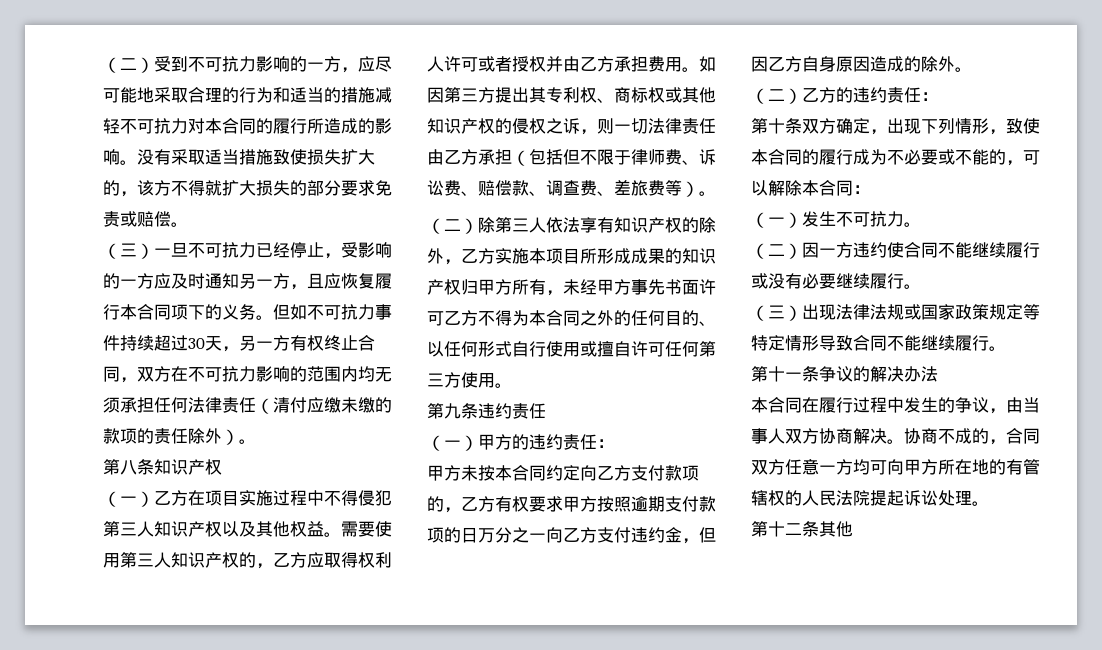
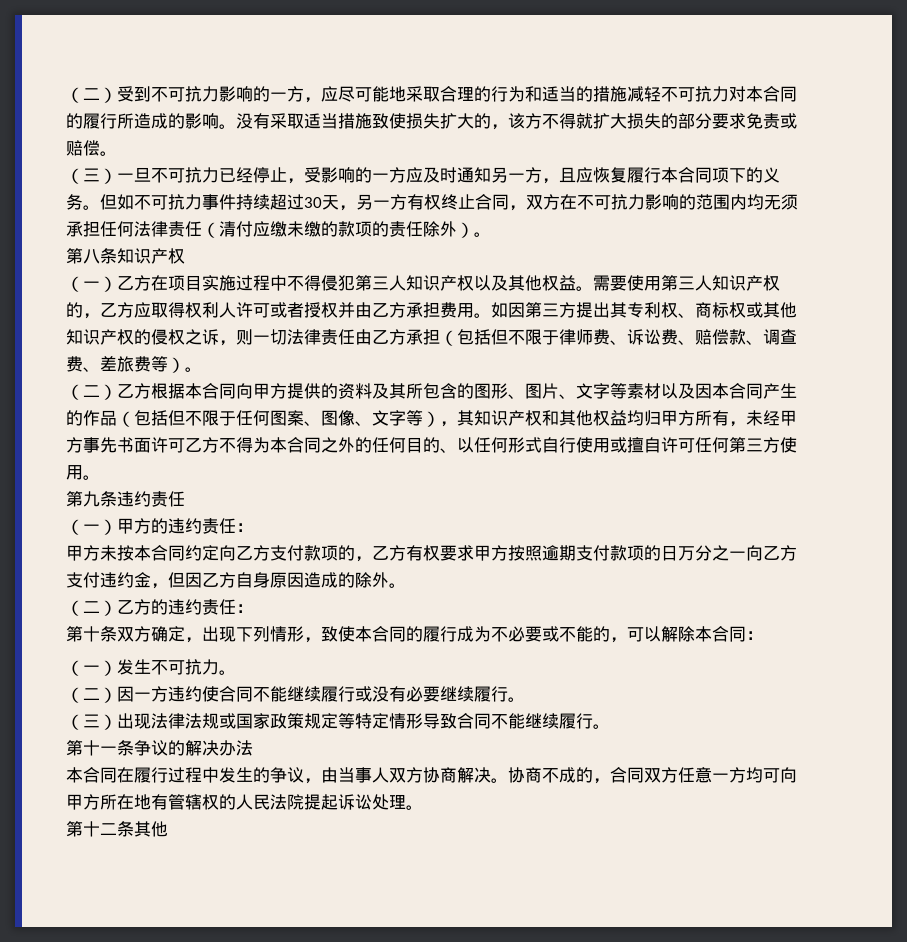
- （二）除第三人依法享有知识产权的除外，乙方实施本项目所形成成果的知识产权归甲方所有，未经甲方事先书面许可乙方不得为本合同之外的任何目的、以任何形式自行使用或擅自许可任何第三方使用。
+ （二）乙方根据本合同向甲方提供的资料及其所包含的图形、图片、文字等素材以及因本合同产生的作品（包括但不限于任何图案、图像、文字等），其知识产权和其他权益均归甲方所有，未经甲方事先书面许可乙方不得为本合同之外的任何目的、以任何形式自行使用或擅自许可任何第三方使用。
- 协商不成的，合同双方任意一方均可向甲方所在地的有管辖权的人民法院提起诉讼处理。
+ 协商不成的，合同双方任意一方均可向甲方所在地有管辖权的人民法院提起诉讼处理。

